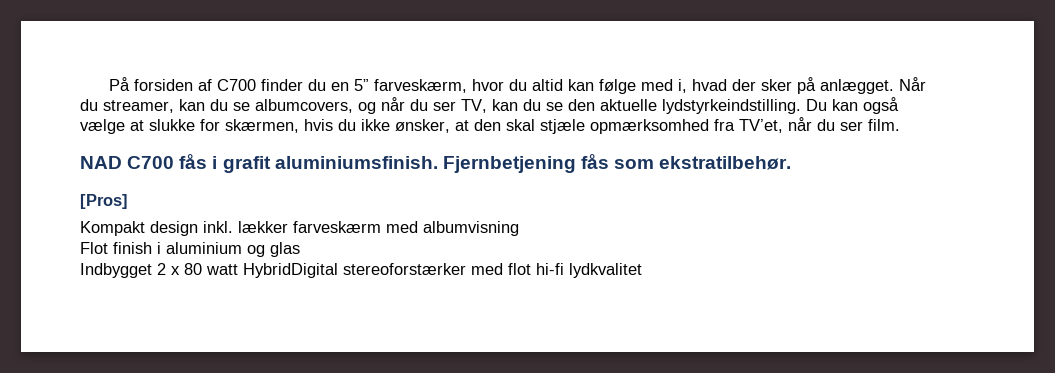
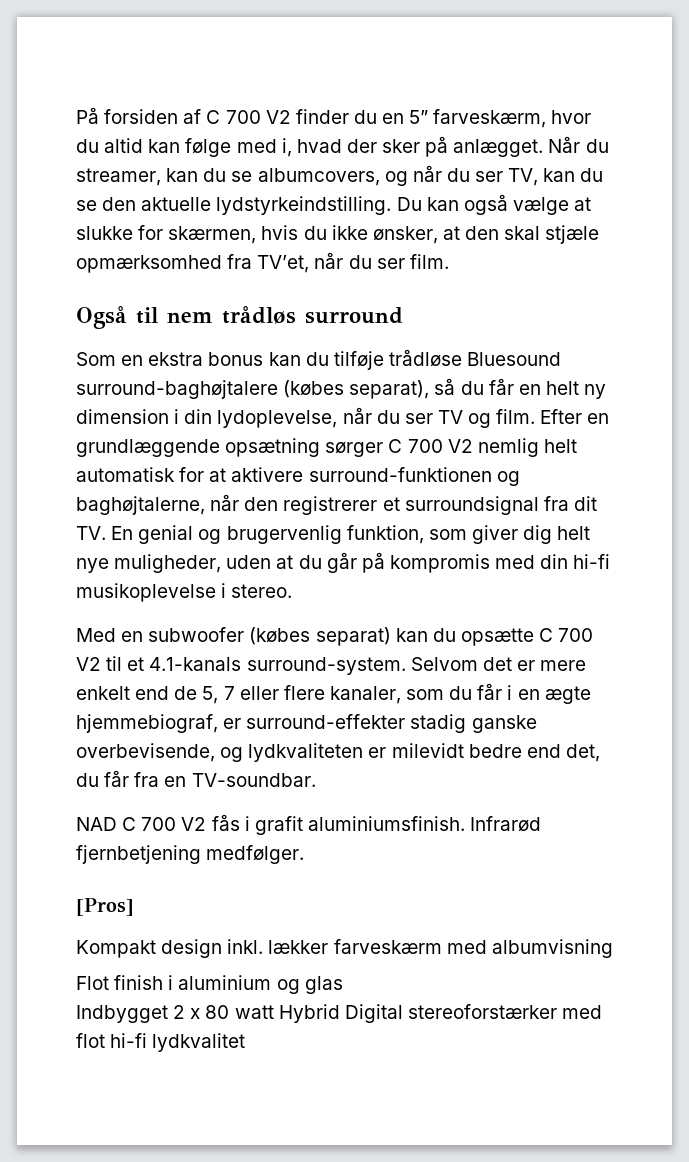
- På forsiden af C700 finder du en 5” farveskærm, hvor du altid kan følge med i, hvad der sker på anlægget.
+ På forsiden af C 700 V2 finder du en 5” farveskærm, hvor du altid kan følge med i, hvad der sker på anlægget.
- NAD C700 fås i grafit aluminiumsfinish. Fjernbetjening fås som ekstratilbehør.
+ Også til nem trådløs surround
+ Som en ekstra bonus kan du tilføje trådløse Bluesound surround-baghøjtalere (købes separat), så du får en helt ny dimension i din lydoplevelse, når du ser TV og film. Efter en grundlæggende opsætning sørger C 700 V2 nemlig helt automatisk for at aktivere surround-funktionen og baghøjtalerne, når den registrerer et surroundsignal fra dit TV. En genial og brugervenlig funktion, som giver dig helt nye muligheder, uden at du går på kompromis med din hi-fi musikoplevelse i stereo.
+ Med en subwoofer (købes separat) kan du opsætte C 700 V2 til et 4.1-kanals surround-system. Selvom det er mere enkelt end de 5, 7 eller flere kanaler, som du får i en ægte hjemmebiograf, er surround-effekter stadig ganske overbevisende, og lydkvaliteten er milevidt bedre end det, du får fra en TV-soundbar.
+ NAD C 700 V2 fås i grafit aluminiumsfinish. Infrarød fjernbetjening medfølger.
- Indbygget 2 x 80 watt HybridDigital stereoforstærker med flot hi-fi lydkvalitet
+ Indbygget 2 x 80 watt Hybrid Digital stereoforstærker med flot hi-fi lydkvalitet

